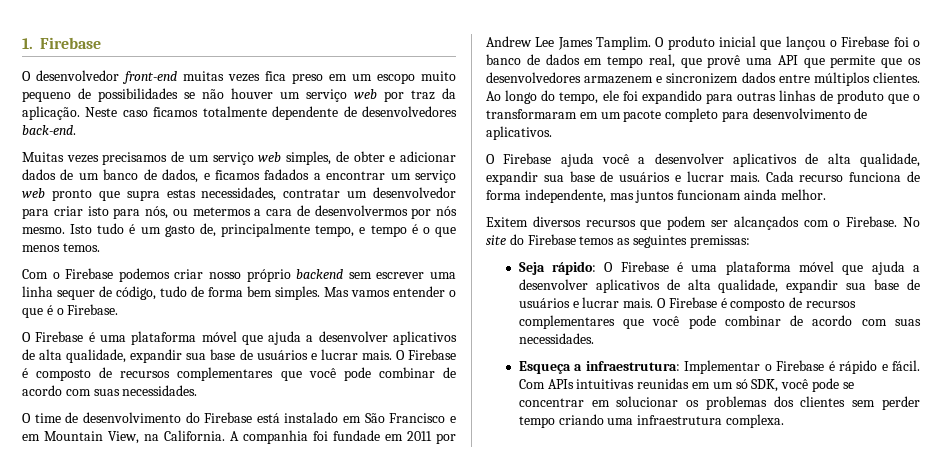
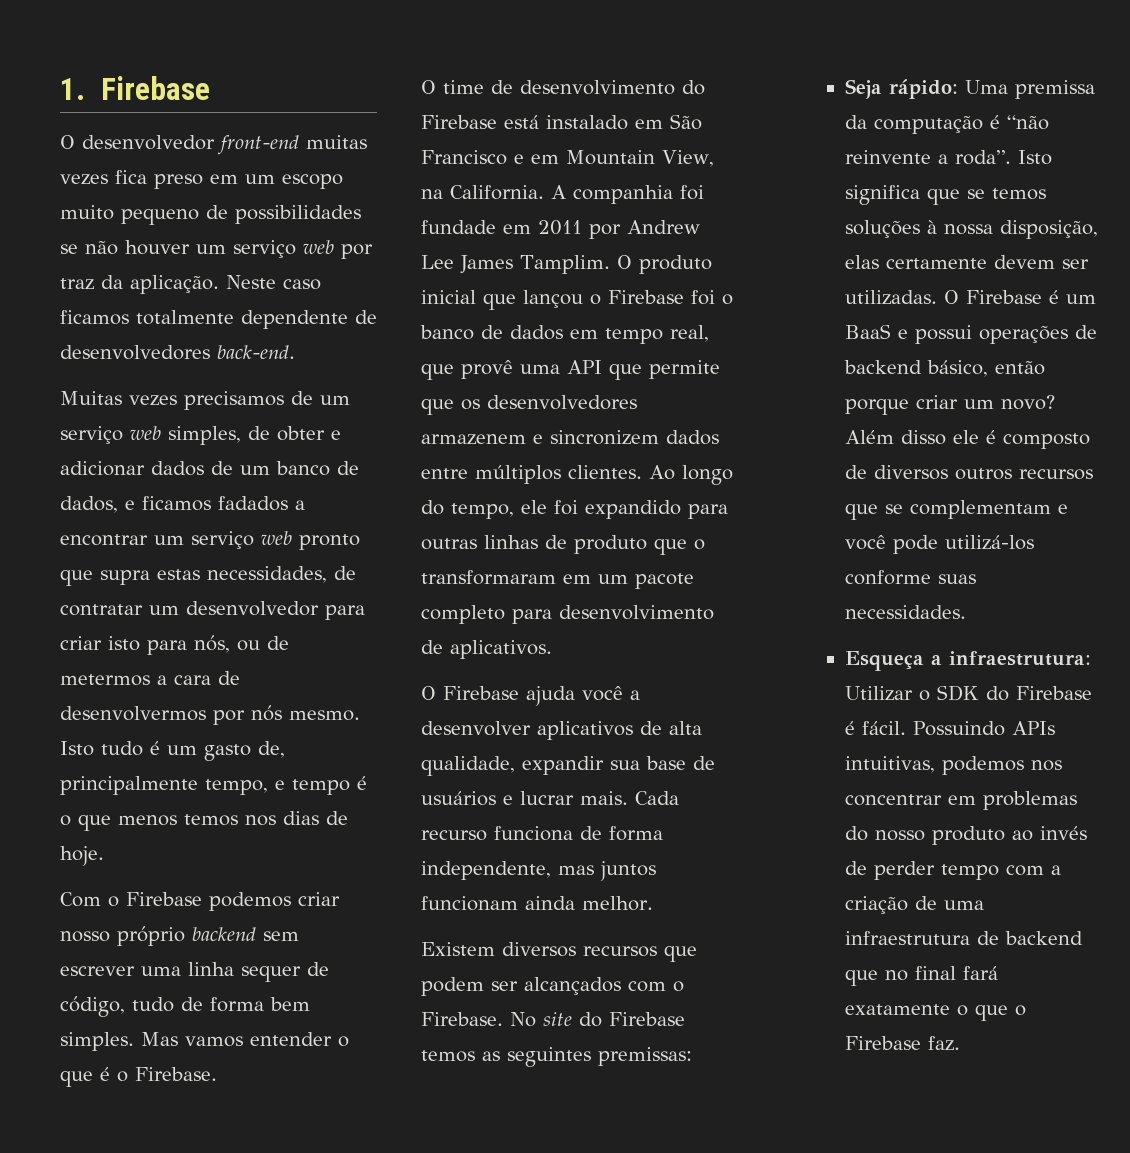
- Muitas vezes precisamos de um serviço web simples, de obter e adicionar dados de um banco de dados, e ficamos fadados a encontrar um serviço web pronto que supra estas necessidades, contratar um desenvolvedor para criar isto para nós, ou metermos a cara de desenvolvermos por nós mesmo.
+ Muitas vezes precisamos de um serviço web simples, de obter e adicionar dados de um banco de dados, e ficamos fadados a encontrar um serviço web pronto que supra estas necessidades, de contratar um desenvolvedor para criar isto para nós, ou de metermos a cara de desenvolvermos por nós mesmo.
- Isto tudo é um gasto de, principalmente tempo, e tempo é o que menos temos.
+ Isto tudo é um gasto de, principalmente tempo, e tempo é o que menos temos nos dias de hoje.
  Mas vamos entender o que é o Firebase.
- O Firebase é uma plataforma móvel que ajuda a desenvolver aplicativos de alta qualidade, expandir sua base de usuários e lucrar mais. O Firebase é composto de recursos complementares que você pode combinar de acordo com suas necessidades.
- Exitem diversos recursos que podem ser alcançados com o Firebase.
+ Existem diversos recursos que podem ser alcançados com o Firebase.
- Seja rápido: O Firebase é uma plataforma móvel que ajuda a desenvolver aplicativos de alta qualidade, expandir sua base de usuários e lucrar mais. O Firebase é composto de recursos complementares que você pode combinar de acordo com suas necessidades.
+ Seja rápido: Uma premissa da computação é “não reinvente a roda”. Isto significa que se temos soluções à nossa disposição, elas certamente devem ser utilizadas. O Firebase é um BaaS e possui operações de backend básico, então porque criar um novo? Além disso ele é composto de diversos outros recursos que se complementam e você pode utilizá-los conforme suas necessidades.
- Esqueça a infraestrutura: Implementar o Firebase é rápido e fácil. Com APIs intuitivas reunidas em um só SDK, você pode se concentrar em solucionar os problemas dos clientes sem perder tempo criando uma infraestrutura complexa.
+ Esqueça a infraestrutura: Utilizar o SDK do Firebase é fácil. Possuindo APIs intuitivas, podemos nos concentrar em problemas do nosso produto ao invés de perder tempo com a criação de uma infraestrutura de backend que no final fará exatamente o que o Firebase faz.

